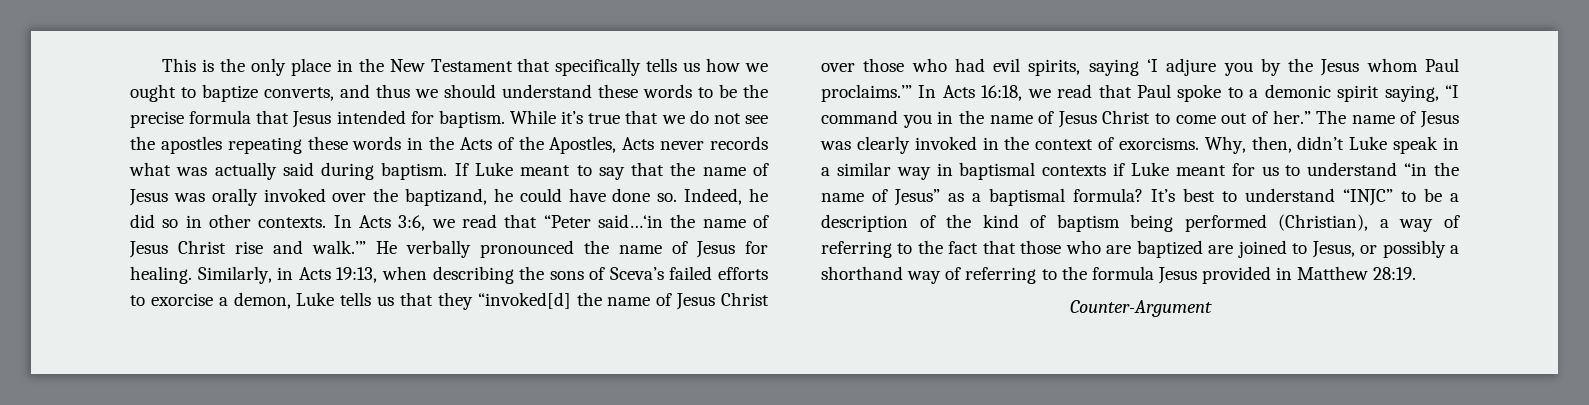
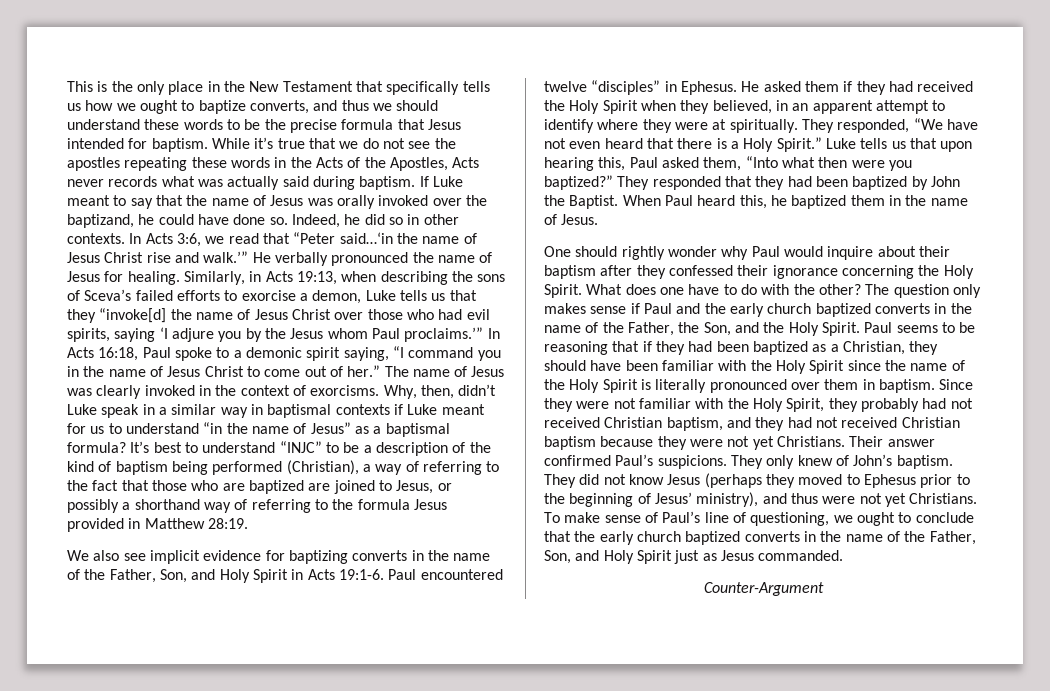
- Similarly, in Acts 19:13, when describing the sons of Sceva’s failed efforts to exorcise a demon, Luke tells us that they “invoked[d] the name of Jesus Christ over those who had evil spirits, saying ‘I adjure you by the Jesus whom Paul proclaims.’”
+ Similarly, in Acts 19:13, when describing the sons of Sceva’s failed efforts to exorcise a demon, Luke tells us that they “invoke[d] the name of Jesus Christ over those who had evil spirits, saying ‘I adjure you by the Jesus whom Paul proclaims.’”
- In Acts 16:18, we read that Paul spoke to a demonic spirit saying, “I command you in the name of Jesus Christ to come out of her.”
+ In Acts 16:18, Paul spoke to a demonic spirit saying, “I command you in the name of Jesus Christ to come out of her.”
+ We also see implicit evidence for baptizing converts in the name of the Father, Son, and Holy Spirit in Acts 19:1-6. Paul encountered twelve “disciples” in Ephesus. He asked them if they had received the Holy Spirit when they believed, in an apparent attempt to identify where they were at spiritually. They responded, “We have not even heard that there is a Holy Spirit.” Luke tells us that upon hearing this, Paul asked them, “Into what then were you baptized?” They responded that they had been baptized by John the Baptist. When Paul heard this, he baptized them in the name of Jesus.
+ One should rightly wonder why Paul would inquire about their baptism after they confessed their ignorance concerning the Holy Spirit. What does one have to do with the other? The question only makes sense if Paul and the early church baptized converts in the name of the Father, the Son, and the Holy Spirit. Paul seems to be reasoning that if they had been baptized as a Christian, they should have been familiar with the Holy Spirit since the name of the Holy Spirit is literally pronounced over them in baptism. Since they were not familiar with the Holy Spirit, they probably had not received Christian baptism, and they had not received Christian baptism because they were not yet Christians. Their answer confirmed Paul’s suspicions. They only knew of John’s baptism. They did not know Jesus (perhaps they moved to Ephesus prior to the beginning of Jesus’ ministry), and thus were not yet Christians. To make sense of Paul’s line of questioning, we ought to conclude that the early church baptized converts in the name of the Father, Son, and Holy Spirit just as Jesus commanded.

